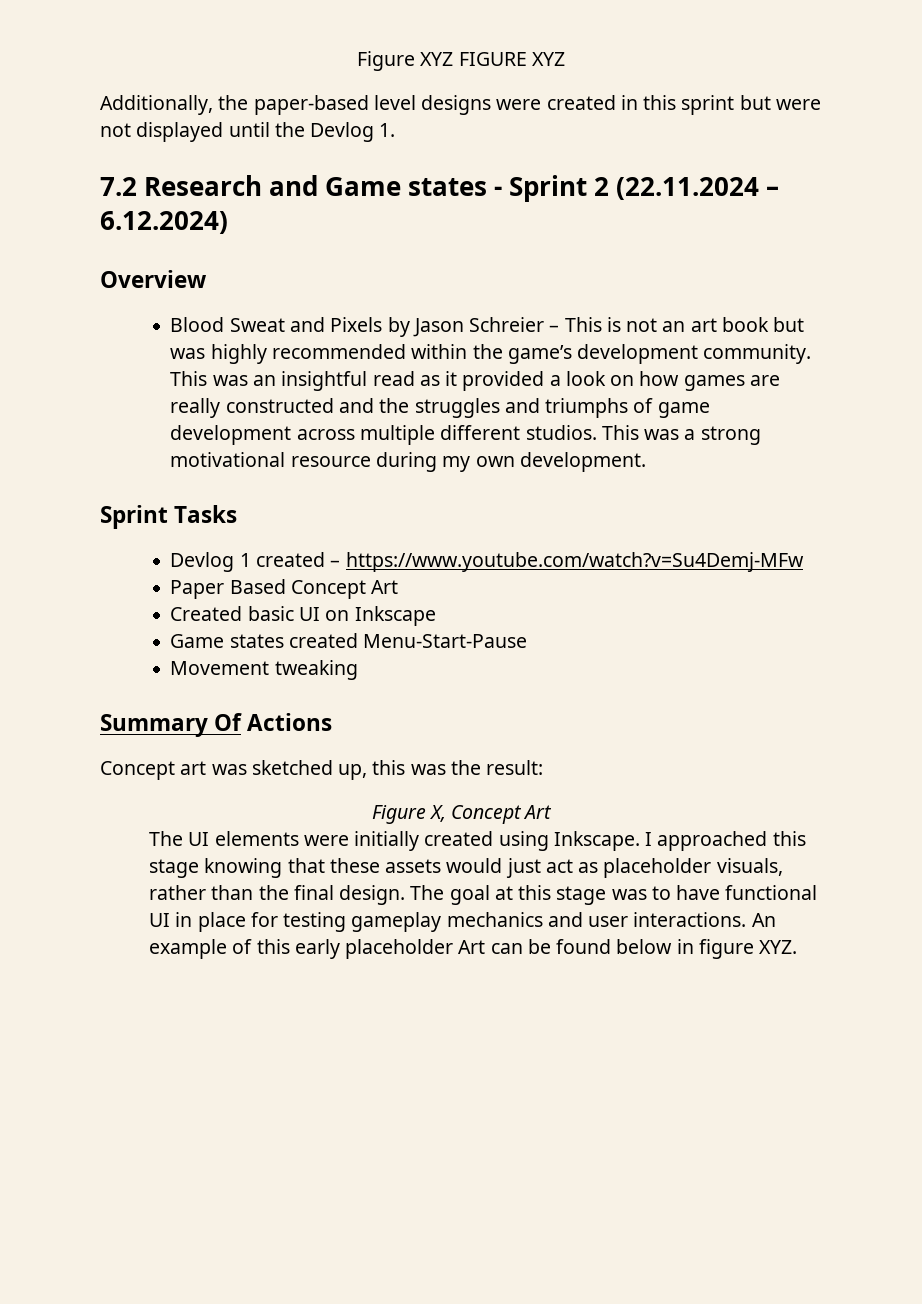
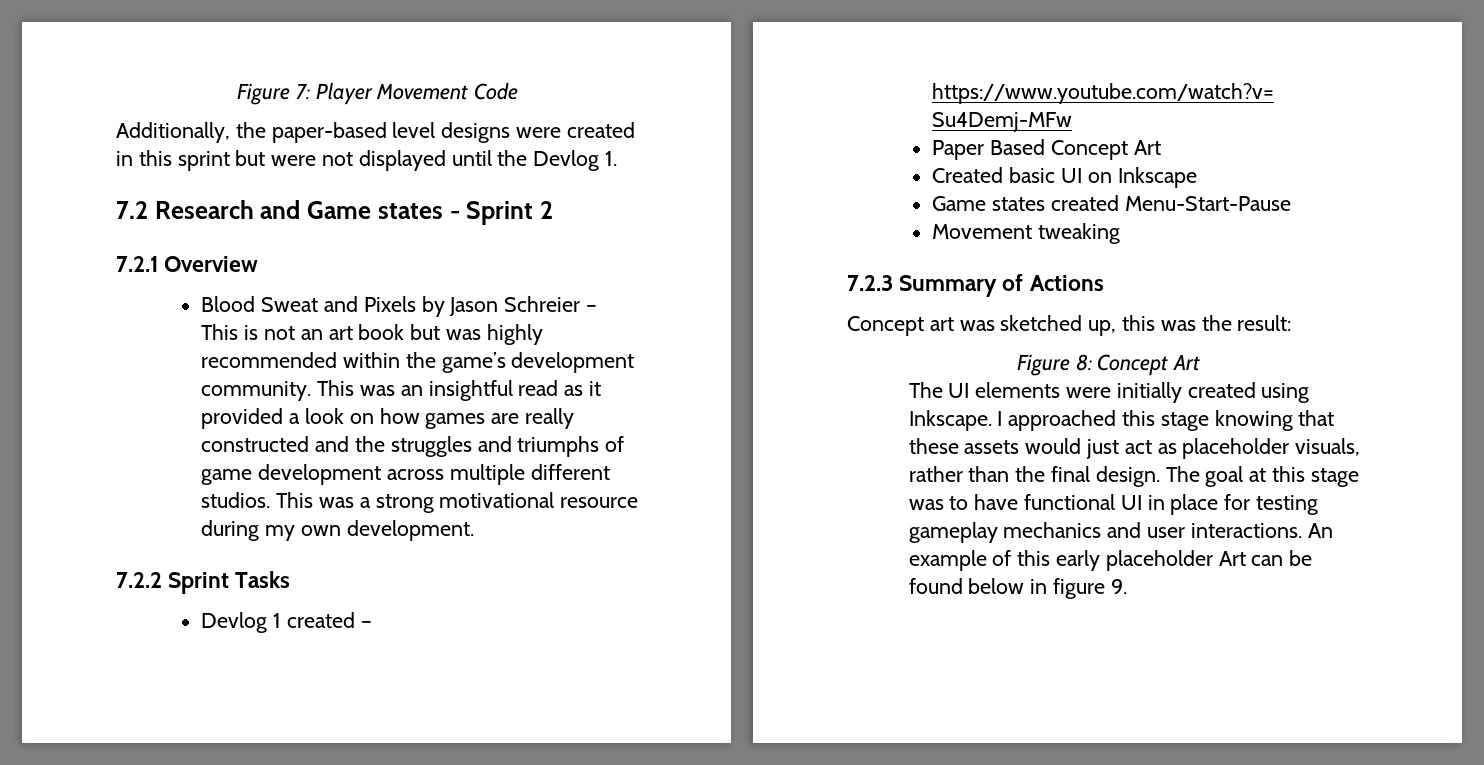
- Figure XYZ FIGURE XYZ
+ Figure 7: Player Movement Code
- 7.2 Research and Game states - Sprint 2 (22.11.2024 – 6.12.2024)
- Overview
+ 7.2 Research and Game states - Sprint 2
+ 7.2.1 Overview
- Sprint Tasks
+ 7.2.2 Sprint Tasks
- Summary Of Actions
+ 7.2.3 Summary of Actions
- Figure X, Concept Art
+ Figure 8: Concept Art
- An example of this early placeholder Art can be found below in figure XYZ.
+ An example of this early placeholder Art can be found below in figure 9.

